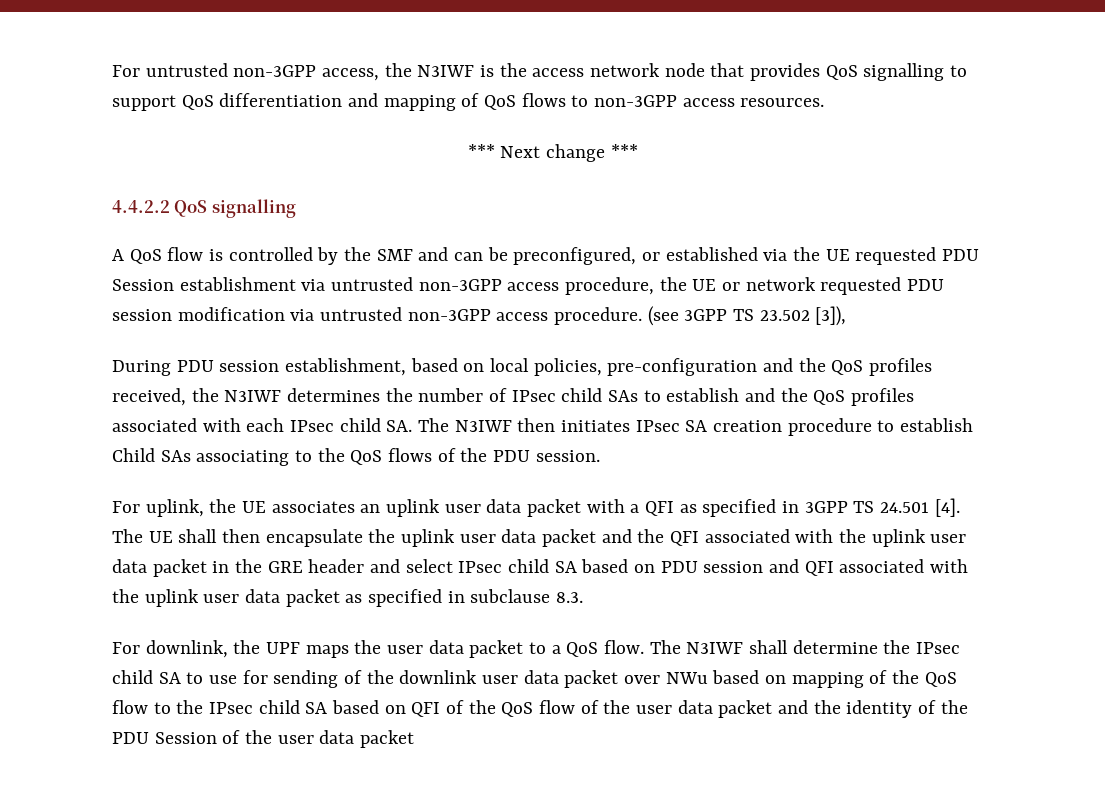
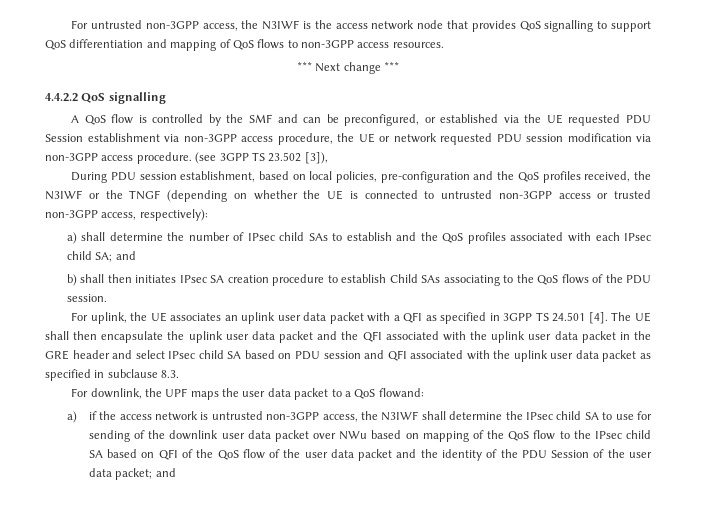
- A QoS flow is controlled by the SMF and can be preconfigured, or established via the UE requested PDU Session establishment via untrusted non-3GPP access procedure, the UE or network requested PDU session modification via untrusted non-3GPP access procedure.
+ A QoS flow is controlled by the SMF and can be preconfigured, or established via the UE requested PDU Session establishment via non-3GPP access procedure, the UE or network requested PDU session modification via non-3GPP access procedure.
- During PDU session establishment, based on local policies, pre-configuration and the QoS profiles received, the N3IWF determines the number of IPsec child SAs to establish and the QoS profiles associated with each IPsec child SA. The N3IWF then initiates IPsec SA creation procedure to establish Child SAs associating to the QoS flows of the PDU session.
+ During PDU session establishment, based on local policies, pre-configuration and the QoS profiles received, the N3IWF or the TNGF (depending on whether the UE is connected to untrusted non-3GPP access or trusted non-3GPP access, respectively):
+ a) shall determine the number of IPsec child SAs to establish and the QoS profiles associated with each IPsec child SA; and
+ b) shall then initiates IPsec SA creation procedure to establish Child SAs associating to the QoS flows of the PDU session.
- For downlink, the UPF maps the user data packet to a QoS flow. The N3IWF shall determine the IPsec child SA to use for sending of the downlink user data packet over NWu based on mapping of the QoS flow to the IPsec child SA based on QFI of the QoS flow of the user data packet and the identity of the PDU Session of the user data packet
+ For downlink, the UPF maps the user data packet to a QoS flowand:
+ a) if the access network is untrusted non-3GPP access, the N3IWF shall determine the IPsec child SA to use for sending of the downlink user data packet over NWu based on mapping of the QoS flow to the IPsec child SA based on QFI of the QoS flow of the user data packet and the identity of the PDU Session of the user data packet; and

